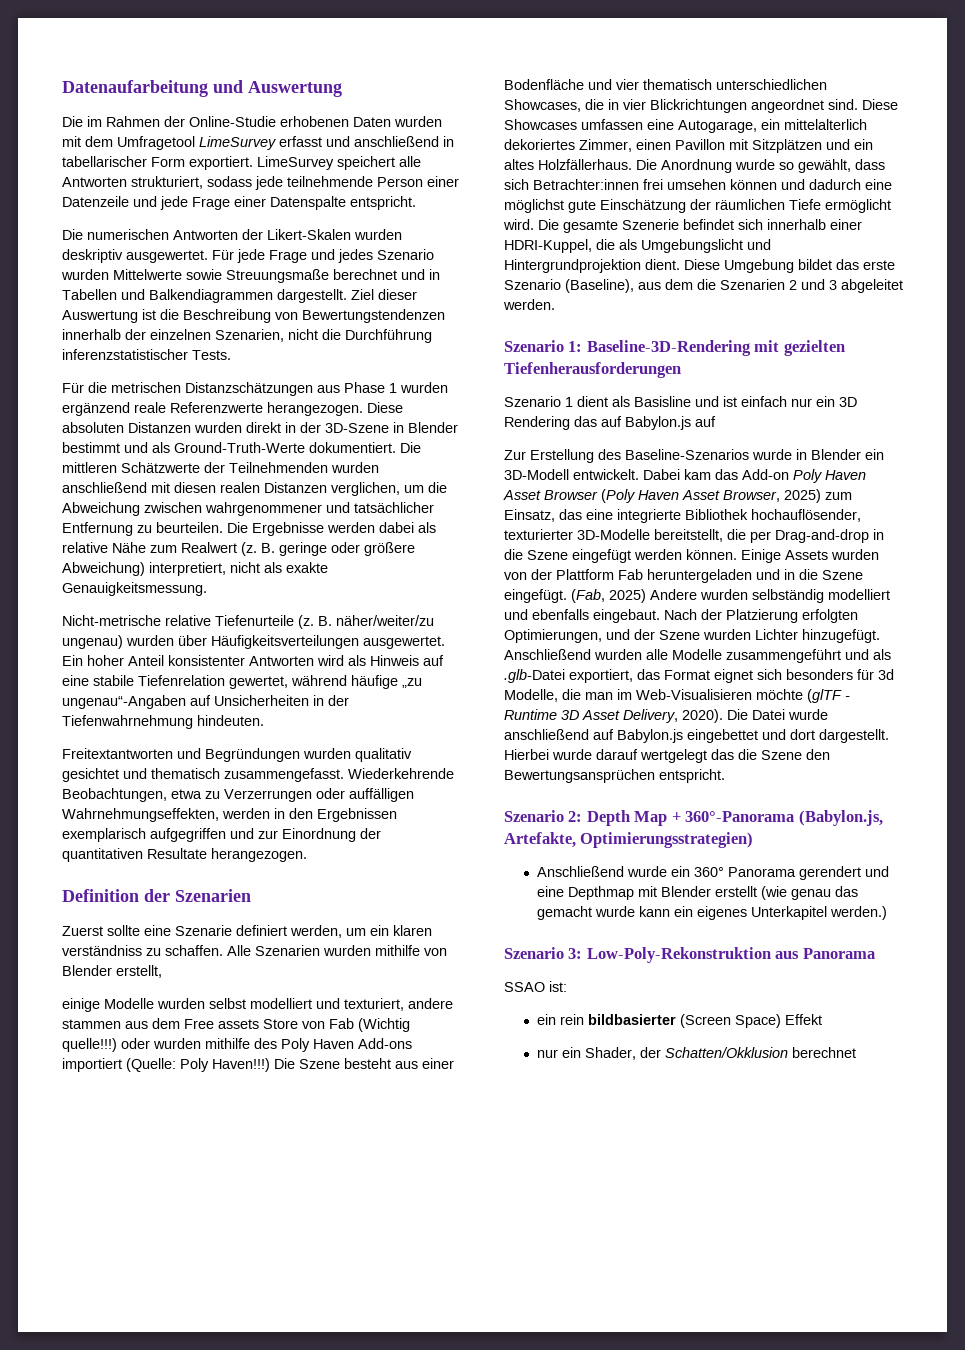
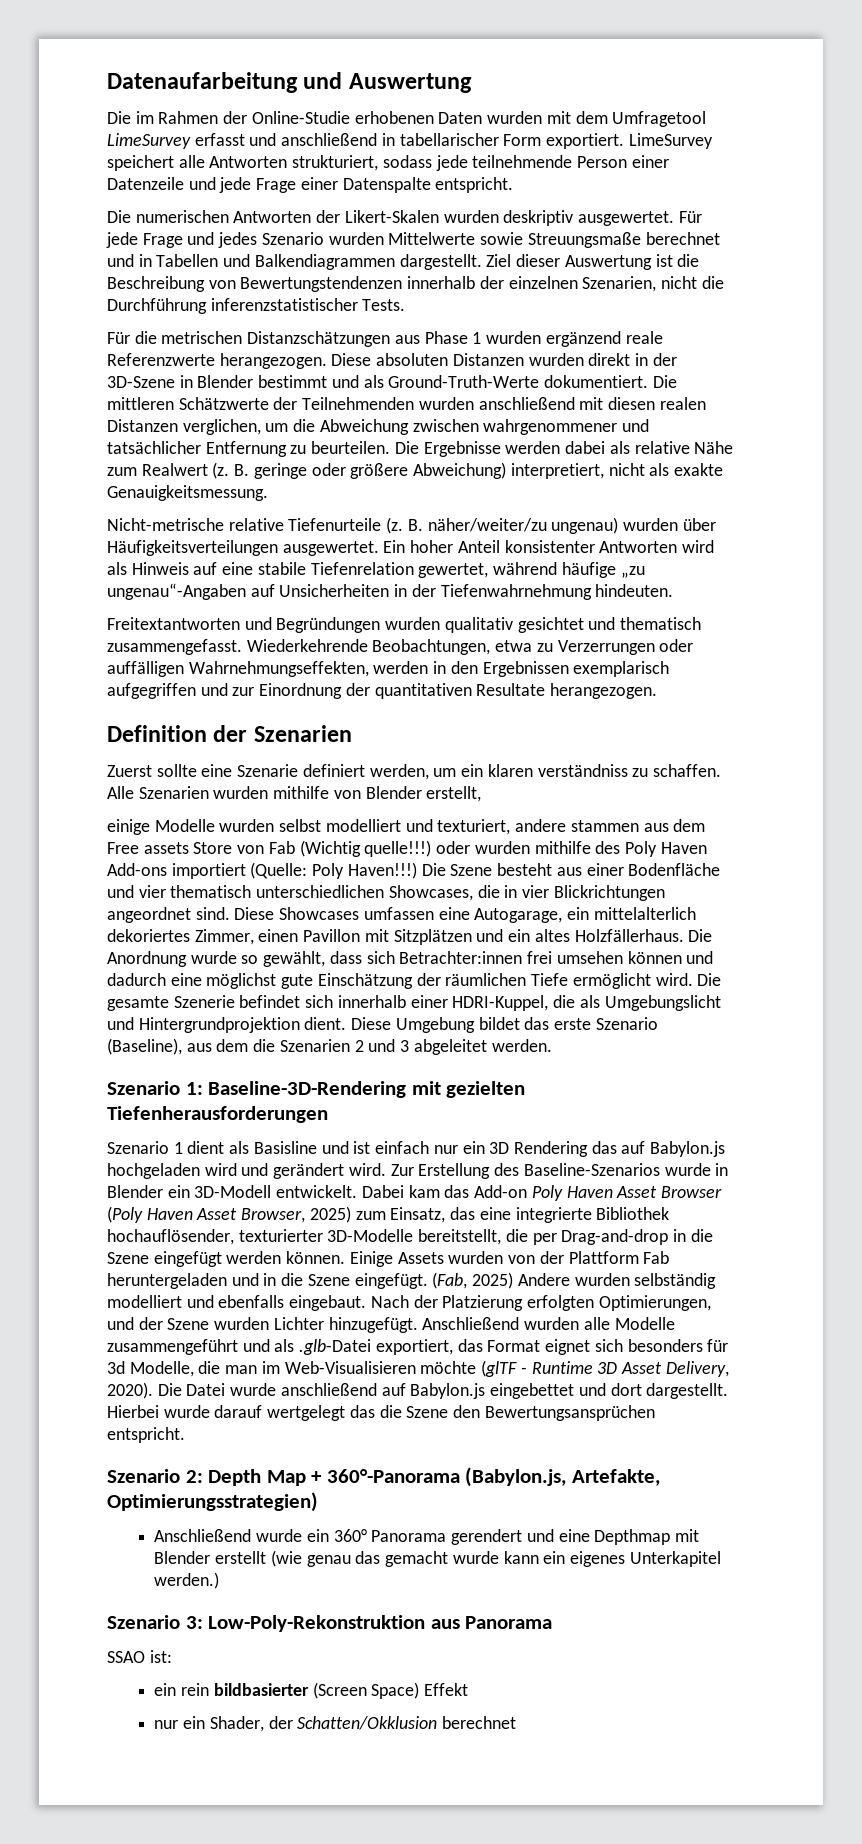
- Szenario 1 dient als Basisline und ist einfach nur ein 3D Rendering das auf Babylon.js auf
- Zur Erstellung des Baseline-Szenarios wurde in Blender ein 3D-Modell entwickelt.
+ Szenario 1 dient als Basisline und ist einfach nur ein 3D Rendering das auf Babylon.js hochgeladen wird und gerändert wird. Zur Erstellung des Baseline-Szenarios wurde in Blender ein 3D-Modell entwickelt.

